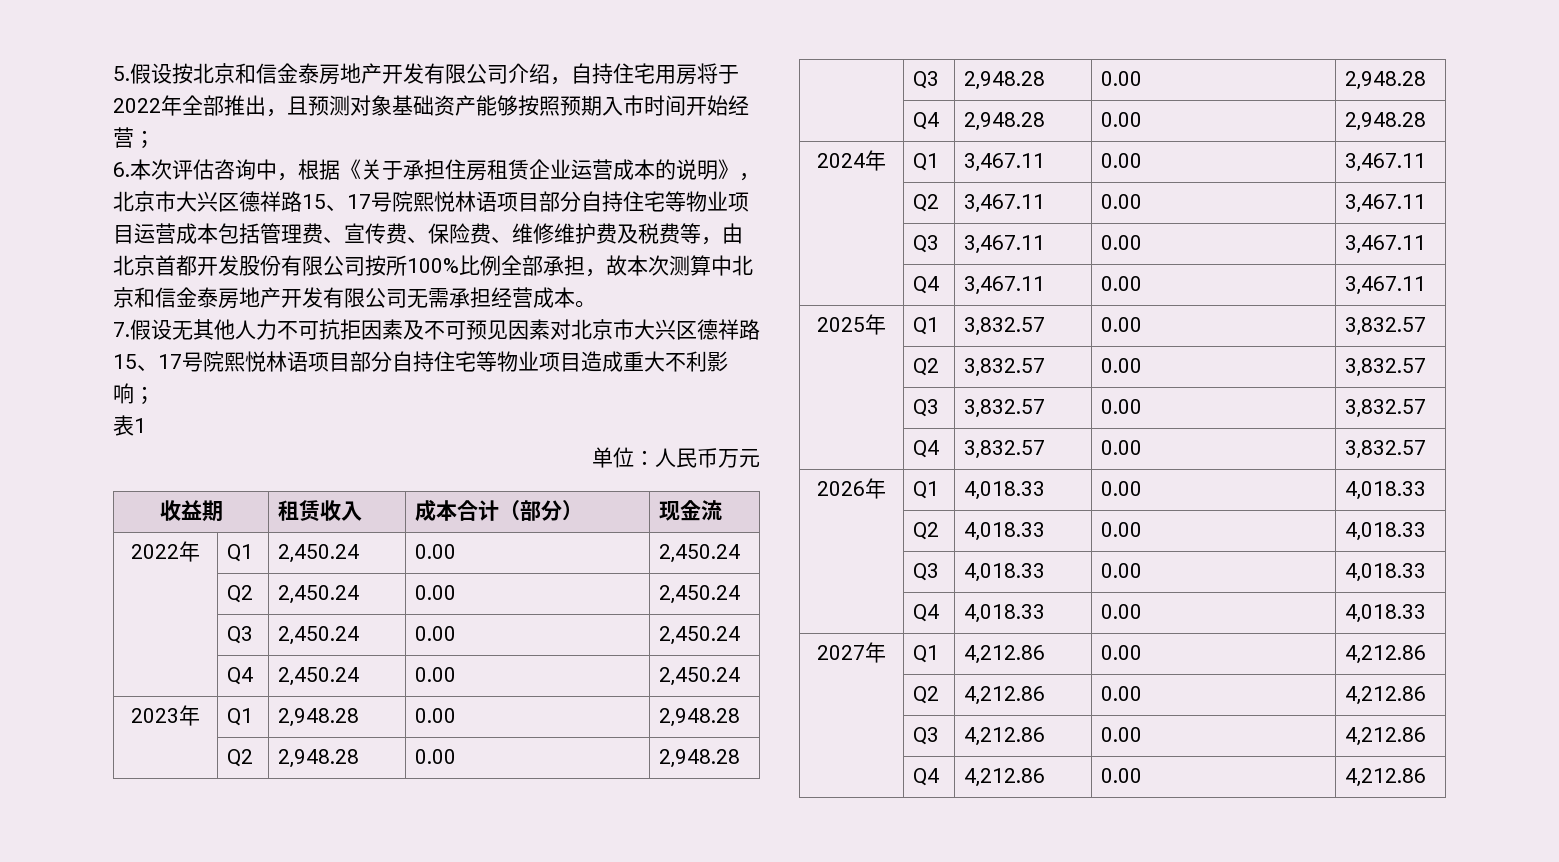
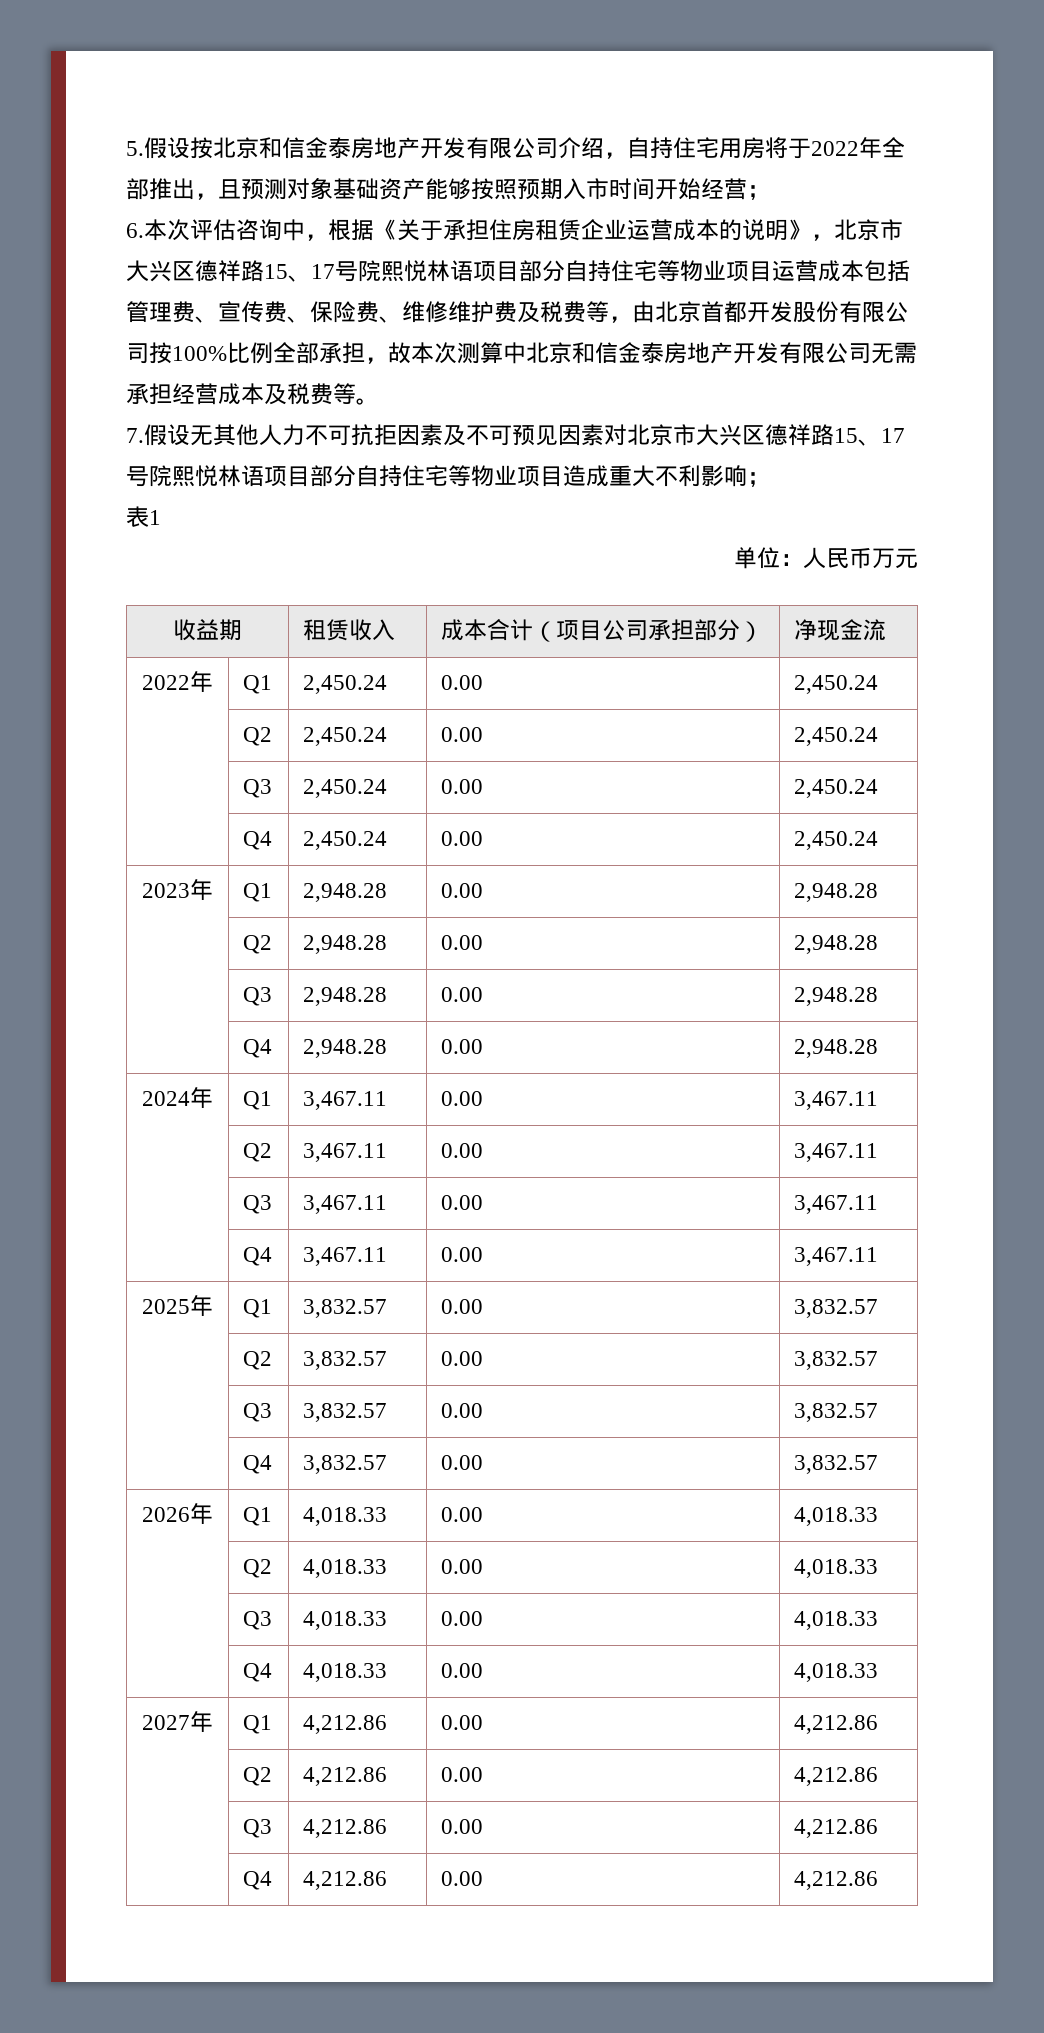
- 6.本次评估咨询中，根据《关于承担住房租赁企业运营成本的说明》，北京市大兴区德祥路15、17号院熙悦林语项目部分自持住宅等物业项目运营成本包括管理费、宣传费、保险费、维修维护费及税费等，由北京首都开发股份有限公司按所100%比例全部承担，故本次测算中北京和信金泰房地产开发有限公司无需承担经营成本。
+ 6.本次评估咨询中，根据《关于承担住房租赁企业运营成本的说明》，北京市大兴区德祥路15、17号院熙悦林语项目部分自持住宅等物业项目运营成本包括管理费、宣传费、保险费、维修维护费及税费等，由北京首都开发股份有限公司按100%比例全部承担，故本次测算中北京和信金泰房地产开发有限公司无需承担经营成本及税费等。
- 收益期 | 租赁收入 | 成本合计（部分） | 现金流
+ 收益期 | 租赁收入 | 成本合计（项目公司承担部分） | 净现金流

